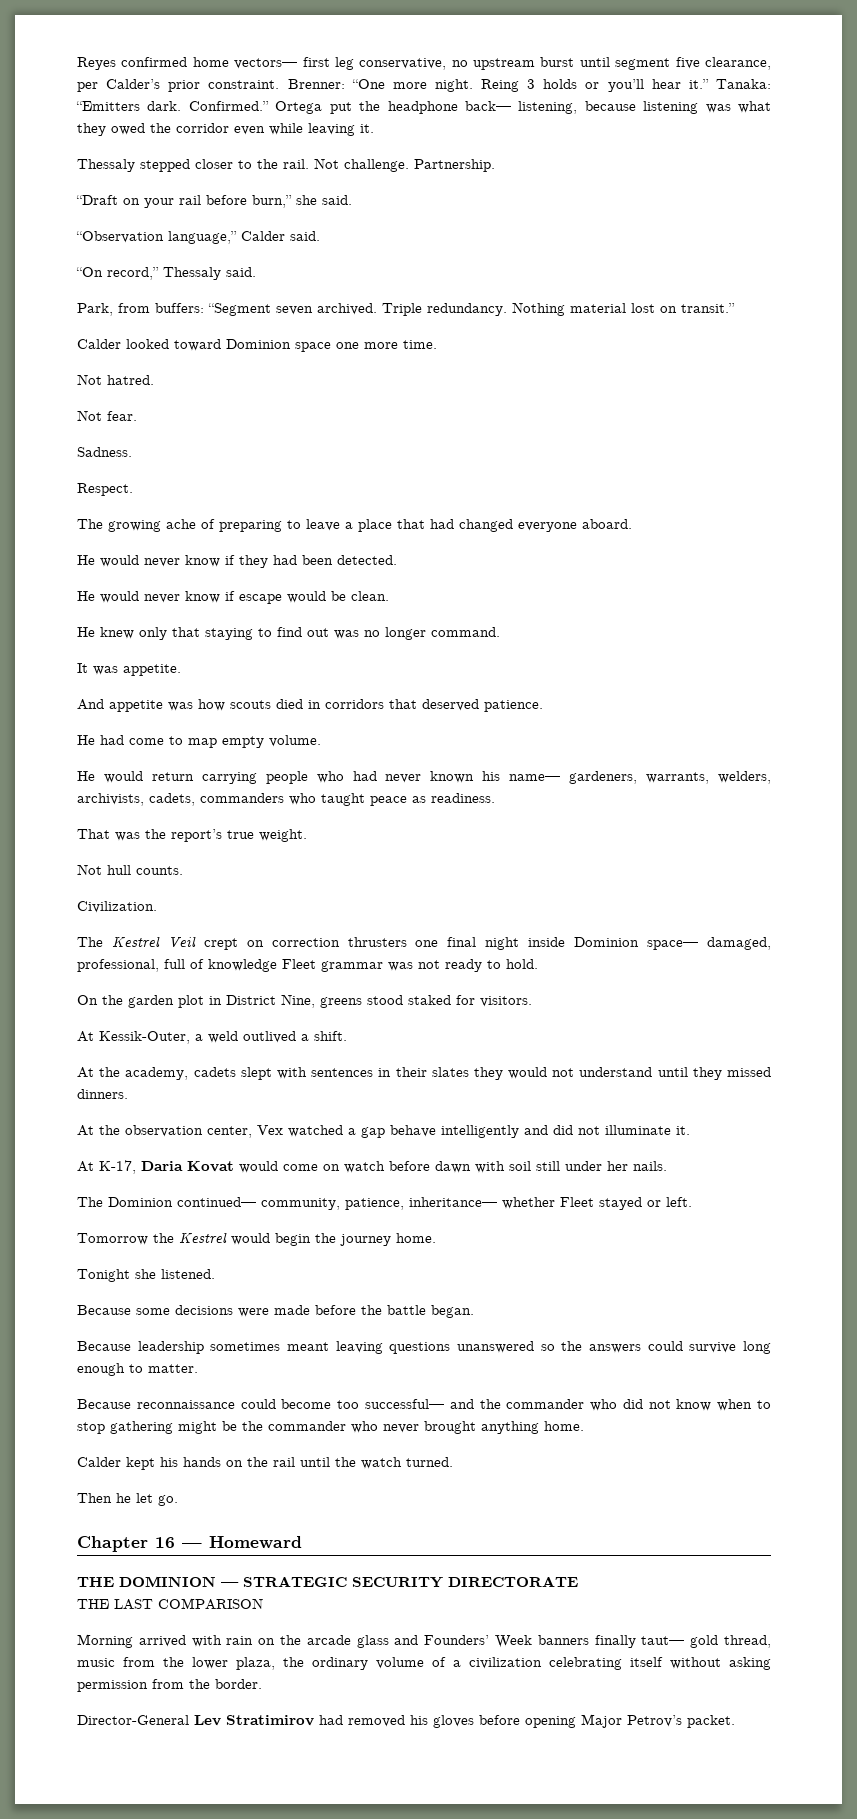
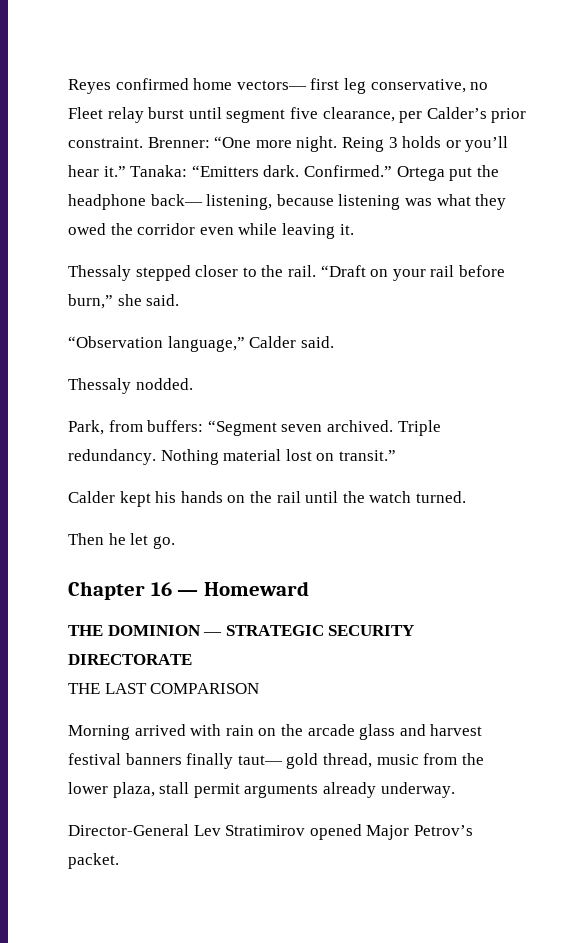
- Reyes confirmed home vectors— first leg conservative, no upstream burst until segment five clearance, per Calder’s prior constraint.
+ Reyes confirmed home vectors— first leg conservative, no Fleet relay burst until segment five clearance, per Calder’s prior constraint.
- Thessaly stepped closer to the rail. Not challenge. Partnership.
- “Draft on your rail before burn,” she said.
+ Thessaly stepped closer to the rail. “Draft on your rail before burn,” she said.
- “On record,” Thessaly said.
+ Thessaly nodded.
- Calder looked toward Dominion space one more time.
- Not hatred.
- Not fear.
- Sadness.
- Respect.
- The growing ache of preparing to leave a place that had changed everyone aboard.
- He would never know if they had been detected.
- He would never know if escape would be clean.
- He knew only that staying to find out was no longer command.
- It was appetite.
- And appetite was how scouts died in corridors that deserved patience.
- He had come to map empty volume.
- He would return carrying people who had never known his name— gardeners, warrants, welders, archivists, cadets, commanders who taught peace as readiness.
- That was the report’s true weight.
- Not hull counts.
- Civilization.
- The Kestrel Veil crept on correction thrusters one final night inside Dominion space— damaged, professional, full of knowledge Fleet grammar was not ready to hold.
- On the garden plot in District Nine, greens stood staked for visitors.
- At Kessik-Outer, a weld outlived a shift.
- At the academy, cadets slept with sentences in their slates they would not understand until they missed dinners.
- At the observation center, Vex watched a gap behave intelligently and did not illuminate it.
- At K-17, Daria Kovat would come on watch before dawn with soil still under her nails.
- The Dominion continued— community, patience, inheritance— whether Fleet stayed or left.
- Tomorrow the Kestrel would begin the journey home.
- Tonight she listened.
- Because some decisions were made before the battle began.
- Because leadership sometimes meant leaving questions unanswered so the answers could survive long enough to matter.
- Because reconnaissance could become too successful— and the commander who did not know when to stop gathering might be the commander who never brought anything home.
- Morning arrived with rain on the arcade glass and Founders’ Week banners finally taut— gold thread, music from the lower plaza, the ordinary volume of a civilization celebrating itself without asking permission from the border.
- Director-General Lev Stratimirov had removed his gloves before opening Major Petrov’s packet.
+ Morning arrived with rain on the arcade glass and harvest festival banners finally taut— gold thread, music from the lower plaza, stall permit arguments already underway.
+ Director-General Lev Stratimirov opened Major Petrov’s packet.

